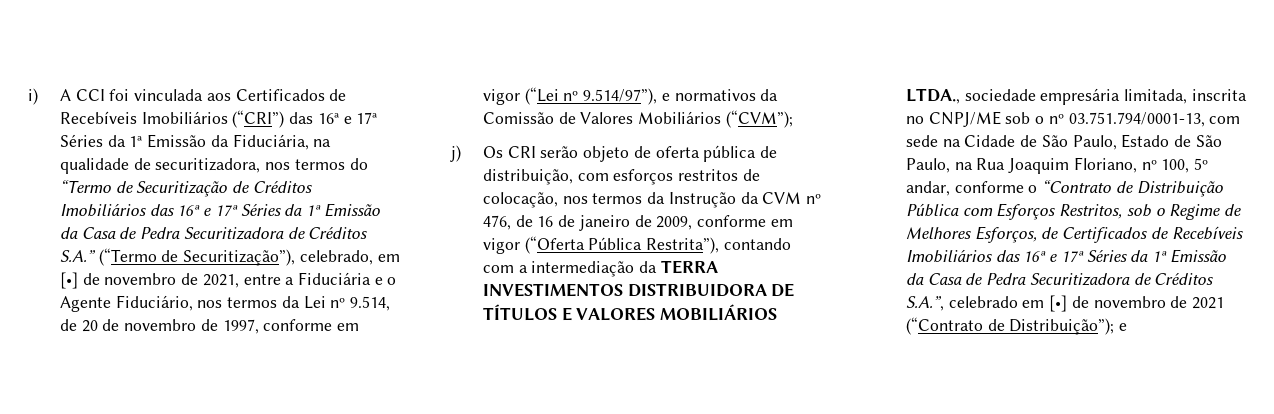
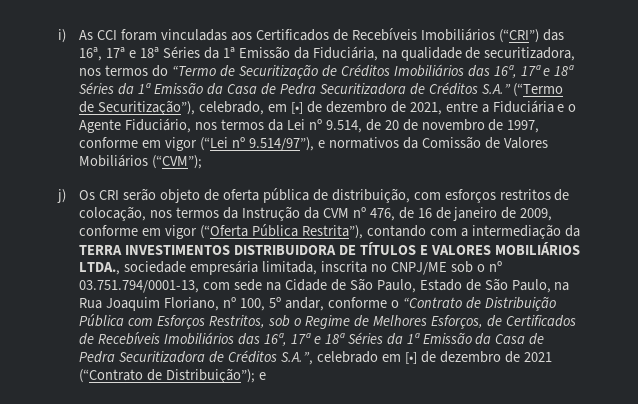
- i) A CCI foi vinculada aos Certificados de Recebíveis Imobiliários (“CRI”) das 16ª e 17ª Séries da 1ª Emissão da Fiduciária, na qualidade de securitizadora, nos termos do “Termo de Securitização de Créditos Imobiliários das 16ª e 17ª Séries da 1ª Emissão da Casa de Pedra Securitizadora de Créditos S.A.” (“Termo de Securitização”), celebrado, em [•] de novembro de 2021, entre a Fiduciária e o Agente Fiduciário, nos termos da Lei nº 9.514, de 20 de novembro de 1997, conforme em vigor (“Lei nº 9.514/97”), e normativos da Comissão de Valores Mobiliários (“CVM”);
+ i) As CCI foram vinculadas aos Certificados de Recebíveis Imobiliários (“CRI”) das 16ª, 17ª e 18ª Séries da 1ª Emissão da Fiduciária, na qualidade de securitizadora, nos termos do “Termo de Securitização de Créditos Imobiliários das 16ª, 17ª e 18ª Séries da 1ª Emissão da Casa de Pedra Securitizadora de Créditos S.A.” (“Termo de Securitização”), celebrado, em [•] de dezembro de 2021, entre a Fiduciária e o Agente Fiduciário, nos termos da Lei nº 9.514, de 20 de novembro de 1997, conforme em vigor (“Lei nº 9.514/97”), e normativos da Comissão de Valores Mobiliários (“CVM”);
- j) Os CRI serão objeto de oferta pública de distribuição, com esforços restritos de colocação, nos termos da Instrução da CVM nº 476, de 16 de janeiro de 2009, conforme em vigor (“Oferta Pública Restrita”), contando com a intermediação da TERRA INVESTIMENTOS DISTRIBUIDORA DE TÍTULOS E VALORES MOBILIÁRIOS LTDA., sociedade empresária limitada, inscrita no CNPJ/ME sob o nº 03.751.794/0001-13, com sede na Cidade de São Paulo, Estado de São Paulo, na Rua Joaquim Floriano, nº 100, 5º andar, conforme o “Contrato de Distribuição Pública com Esforços Restritos, sob o Regime de Melhores Esforços, de Certificados de Recebíveis Imobiliários das 16ª e 17ª Séries da 1ª Emissão da Casa de Pedra Securitizadora de Créditos S.A.”, celebrado em [•] de novembro de 2021 (“Contrato de Distribuição”);
+ j) Os CRI serão objeto de oferta pública de distribuição, com esforços restritos de colocação, nos termos da Instrução da CVM nº 476, de 16 de janeiro de 2009, conforme em vigor (“Oferta Pública Restrita”), contando com a intermediação da TERRA INVESTIMENTOS DISTRIBUIDORA DE TÍTULOS E VALORES MOBILIÁRIOS LTDA., sociedade empresária limitada, inscrita no CNPJ/ME sob o nº 03.751.794/0001-13, com sede na Cidade de São Paulo, Estado de São Paulo, na Rua Joaquim Floriano, nº 100, 5º andar, conforme o “Contrato de Distribuição Pública com Esforços Restritos, sob o Regime de Melhores Esforços, de Certificados de Recebíveis Imobiliários das 16ª, 17ª e 18ª Séries da 1ª Emissão da Casa de Pedra Securitizadora de Créditos S.A.”, celebrado em [•] de dezembro de 2021 (“Contrato de Distribuição”);

